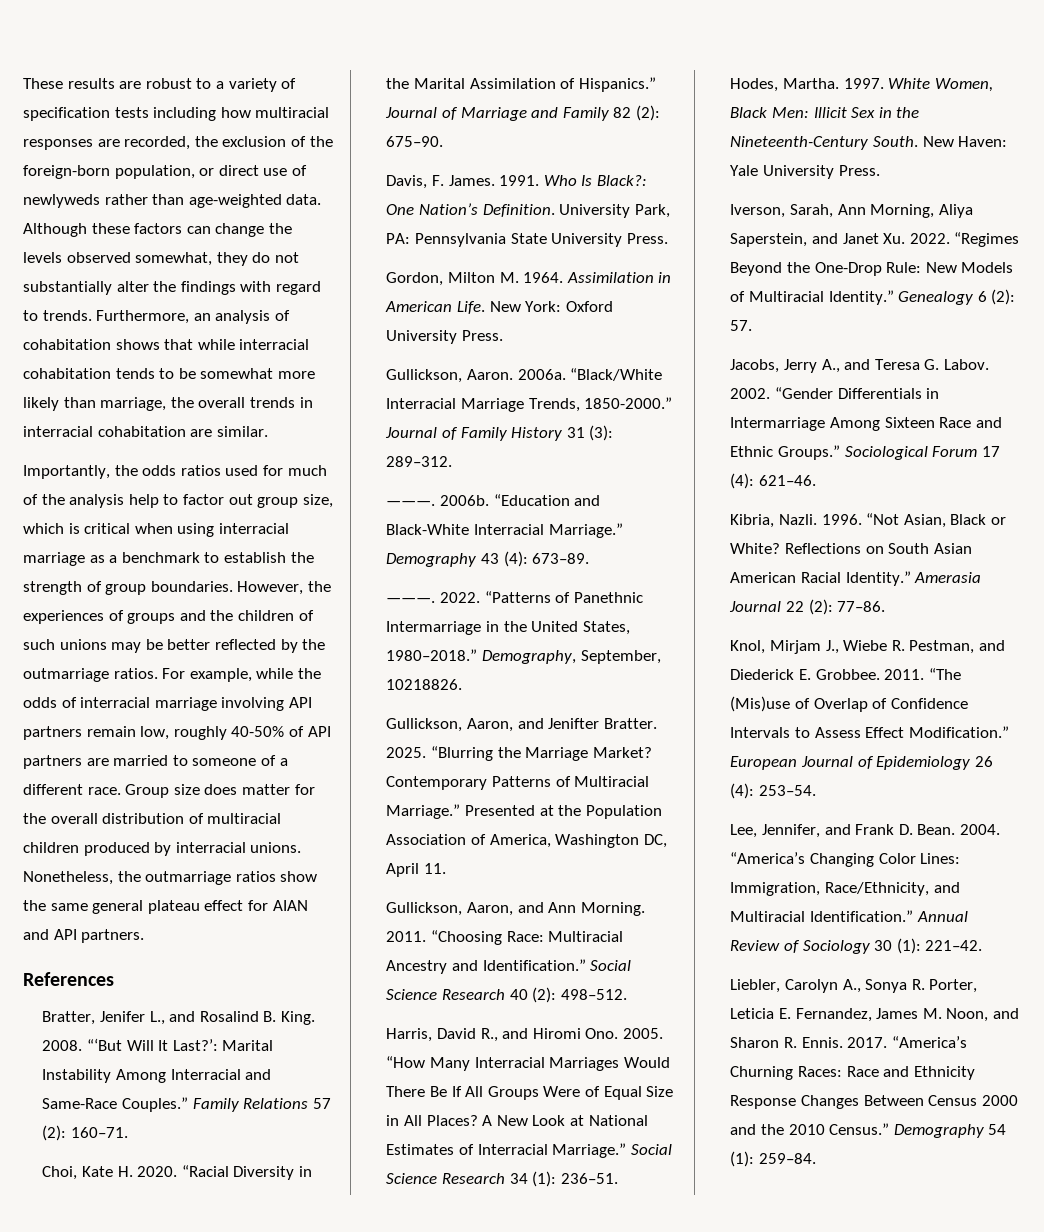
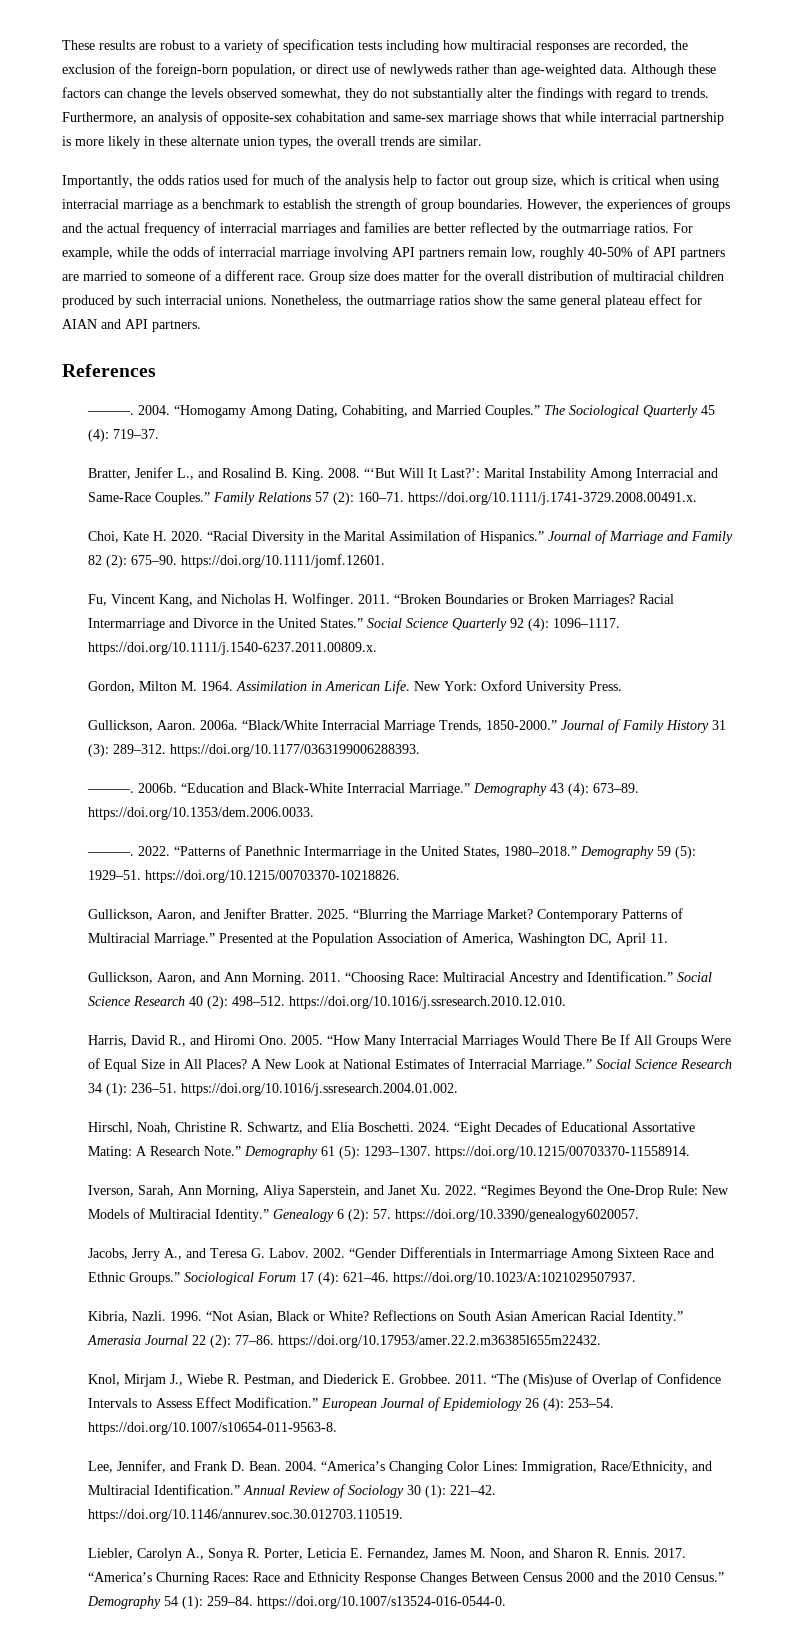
- Furthermore, an analysis of cohabitation shows that while interracial cohabitation tends to be somewhat more likely than marriage, the overall trends in interracial cohabitation are similar.
+ Furthermore, an analysis of opposite-sex cohabitation and same-sex marriage shows that while interracial partnership is more likely in these alternate union types, the overall trends are similar.
- However, the experiences of groups and the children of such unions may be better reflected by the outmarriage ratios.
+ However, the experiences of groups and the actual frequency of interracial marriages and families are better reflected by the outmarriage ratios.
- Group size does matter for the overall distribution of multiracial children produced by interracial unions.
+ Group size does matter for the overall distribution of multiracial children produced by such interracial unions.
+ ———. 2004. “Homogamy Among Dating, Cohabiting, and Married Couples.” The Sociological Quarterly 45 (4): 719–37.
- Family Relations 57 (2): 160–71.
+ Family Relations 57 (2): 160–71. https://doi.org/10.1111/j.1741-3729.2008.00491.x.
- Journal of Marriage and Family 82 (2): 675–90.
- Davis, F. James. 1991. Who Is Black?: One Nation’s Definition. University Park, PA: Pennsylvania State University Press.
+ Journal of Marriage and Family 82 (2): 675–90. https://doi.org/10.1111/jomf.12601.
+ Fu, Vincent Kang, and Nicholas H. Wolfinger. 2011. “Broken Boundaries or Broken Marriages? Racial Intermarriage and Divorce in the United States.” Social Science Quarterly 92 (4): 1096–1117. https://doi.org/10.1111/j.1540-6237.2011.00809.x.
- Journal of Family History 31 (3): 289–312.
+ Journal of Family History 31 (3): 289–312. https://doi.org/10.1177/0363199006288393.
- Demography 43 (4): 673–89.
+ Demography 43 (4): 673–89. https://doi.org/10.1353/dem.2006.0033.
- Demography, September, 10218826.
+ Demography 59 (5): 1929–51. https://doi.org/10.1215/00703370-10218826.
- Social Science Research 40 (2): 498–512.
+ Social Science Research 40 (2): 498–512. https://doi.org/10.1016/j.ssresearch.2010.12.010.
- Social Science Research 34 (1): 236–51.
- Hodes, Martha. 1997. White Women, Black Men: Illicit Sex in the Nineteenth-Century South. New Haven: Yale University Press.
+ Social Science Research 34 (1): 236–51. https://doi.org/10.1016/j.ssresearch.2004.01.002.
+ Hirschl, Noah, Christine R. Schwartz, and Elia Boschetti. 2024. “Eight Decades of Educational Assortative Mating: A Research Note.” Demography 61 (5): 1293–1307. https://doi.org/10.1215/00703370-11558914.
- Genealogy 6 (2): 57.
+ Genealogy 6 (2): 57. https://doi.org/10.3390/genealogy6020057.
- Sociological Forum 17 (4): 621–46.
+ Sociological Forum 17 (4): 621–46. https://doi.org/10.1023/A:1021029507937.
- Amerasia Journal 22 (2): 77–86.
+ Amerasia Journal 22 (2): 77–86. https://doi.org/10.17953/amer.22.2.m36385l655m22432.
- European Journal of Epidemiology 26 (4): 253–54.
+ European Journal of Epidemiology 26 (4): 253–54. https://doi.org/10.1007/s10654-011-9563-8.
- Annual Review of Sociology 30 (1): 221–42.
+ Annual Review of Sociology 30 (1): 221–42. https://doi.org/10.1146/annurev.soc.30.012703.110519.
- Demography 54 (1): 259–84.
+ Demography 54 (1): 259–84. https://doi.org/10.1007/s13524-016-0544-0.

